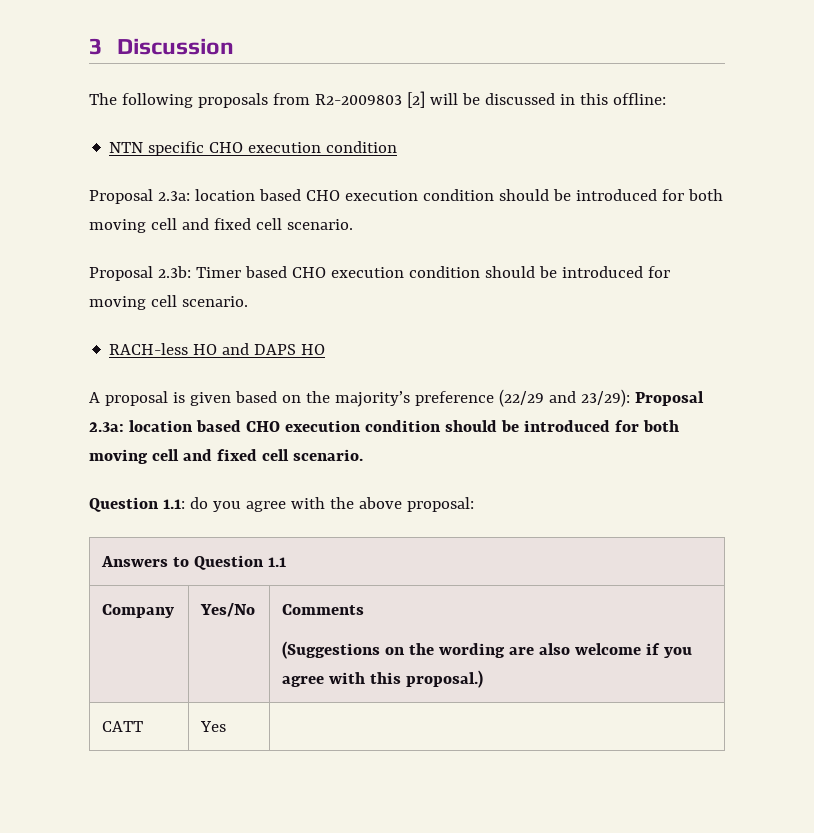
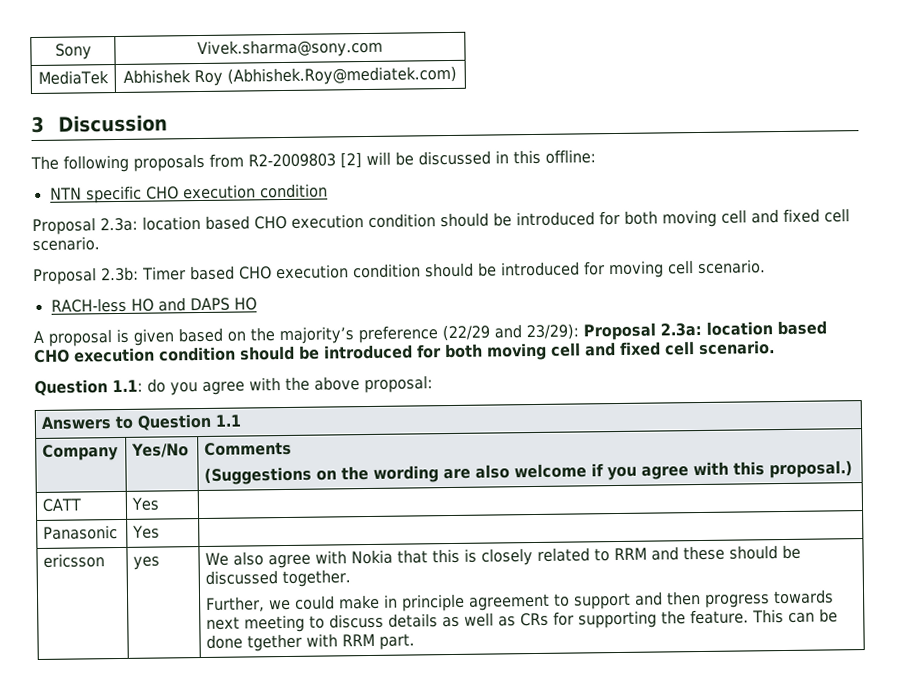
+ Sony | Vivek.sharma@sony.com
+ MediaTek | Abhishek Roy (Abhishek.Roy@mediatek.com)
+ Panasonic | Yes |
+ ericsson | yes | We also agree with Nokia that this is closely related to RRM and these should be discussed together.
+ Further, we could make in principle agreement to support and then progress towards next meeting to discuss details as well as CRs for supporting the feature. This can be done tgether with RRM part.

